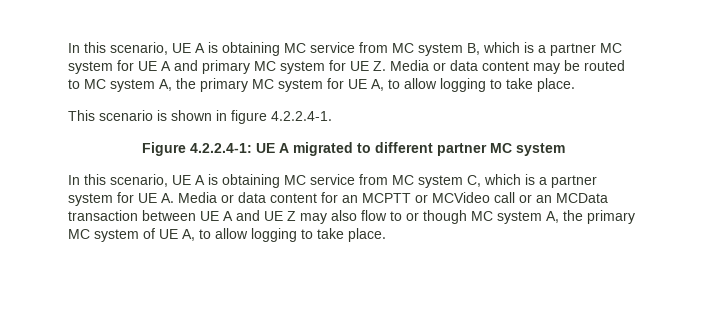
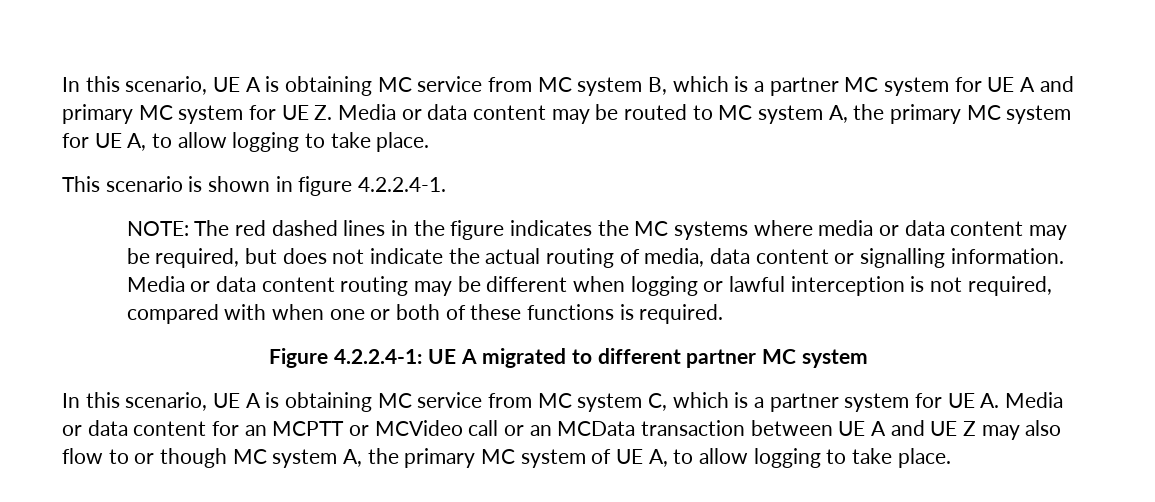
+ NOTE: The red dashed lines in the figure indicates the MC systems where media or data content may be required, but does not indicate the actual routing of media, data content or signalling information. Media or data content routing may be different when logging or lawful interception is not required, compared with when one or both of these functions is required.

